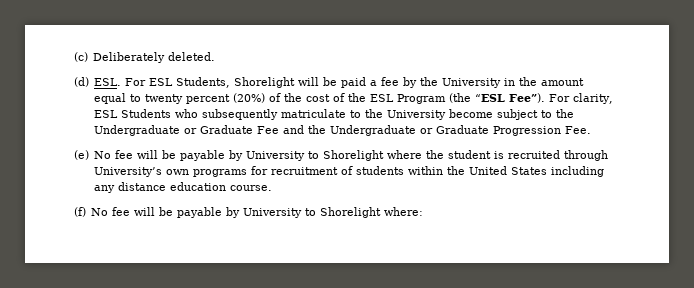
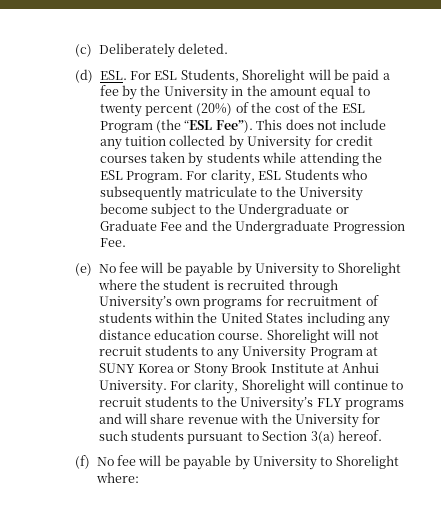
+ This does not include any tuition collected by University for credit courses taken by students while attending the ESL Program.
- For clarity, ESL Students who subsequently matriculate to the University become subject to the Undergraduate or Graduate Fee and the Undergraduate or Graduate Progression Fee.
+ For clarity, ESL Students who subsequently matriculate to the University become subject to the Undergraduate or Graduate Fee and the Undergraduate Progression Fee.
+ Shorelight will not recruit students to any University Program at SUNY Korea or Stony Brook Institute at Anhui University. For clarity, Shorelight will continue to recruit students to the University’s FLY programs and will share revenue with the University for such students pursuant to Section 3(a) hereof.

